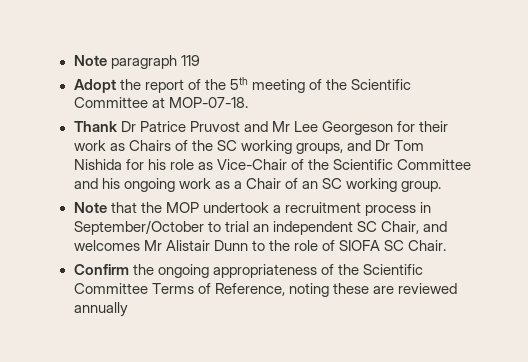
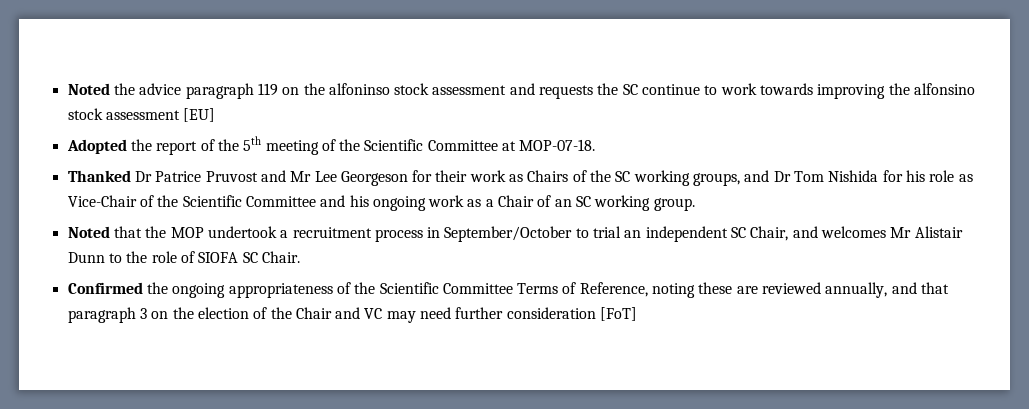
- Note paragraph 119
- Adopt the report of the 5th meeting of the Scientific Committee at MOP-07-18.
+ Noted the advice paragraph 119 on the alfoninso stock assessment and requests the SC continue to work towards improving the alfonsino stock assessment [EU]
+ Adopted the report of the 5th meeting of the Scientific Committee at MOP-07-18.
- Thank Dr Patrice Pruvost and Mr Lee Georgeson for their work as Chairs of the SC working groups, and Dr Tom Nishida for his role as Vice-Chair of the Scientific Committee and his ongoing work as a Chair of an SC working group.
+ Thanked Dr Patrice Pruvost and Mr Lee Georgeson for their work as Chairs of the SC working groups, and Dr Tom Nishida for his role as Vice-Chair of the Scientific Committee and his ongoing work as a Chair of an SC working group.
- Note that the MOP undertook a recruitment process in September/October to trial an independent SC Chair, and welcomes Mr Alistair Dunn to the role of SIOFA SC Chair.
+ Noted that the MOP undertook a recruitment process in September/October to trial an independent SC Chair, and welcomes Mr Alistair Dunn to the role of SIOFA SC Chair.
- Confirm the ongoing appropriateness of the Scientific Committee Terms of Reference, noting these are reviewed annually
+ Confirmed the ongoing appropriateness of the Scientific Committee Terms of Reference, noting these are reviewed annually, and that paragraph 3 on the election of the Chair and VC may need further consideration [FoT]

